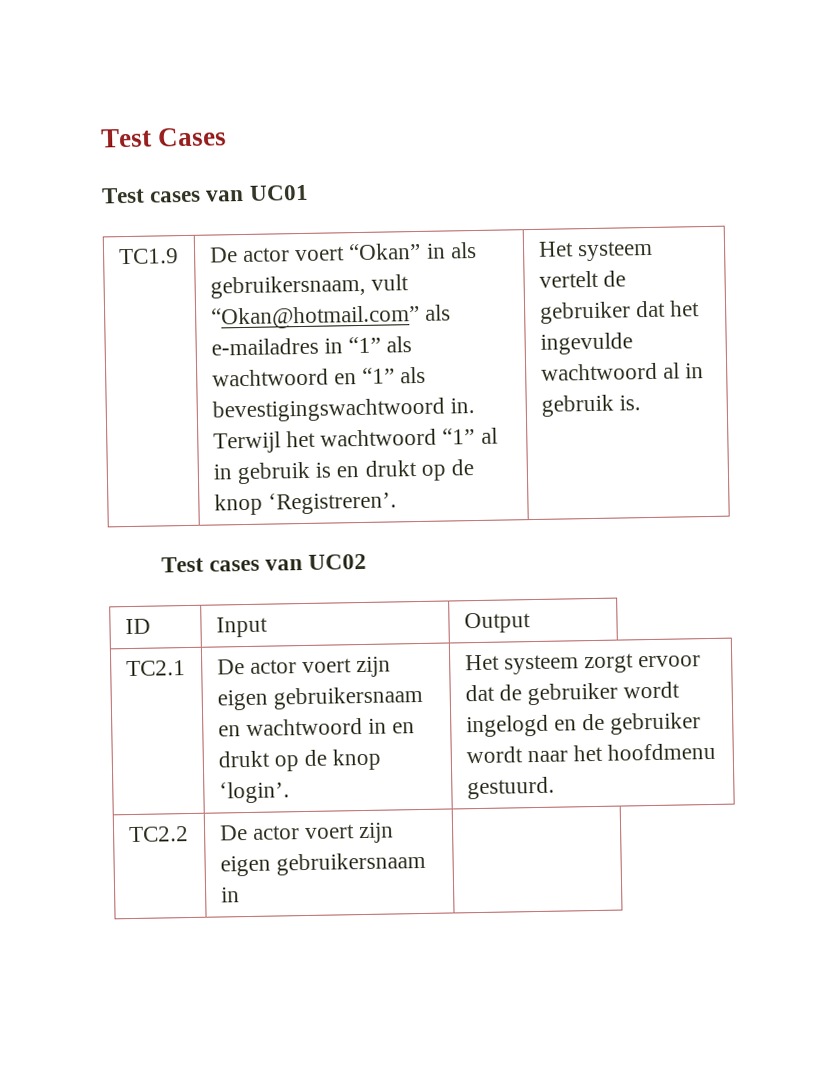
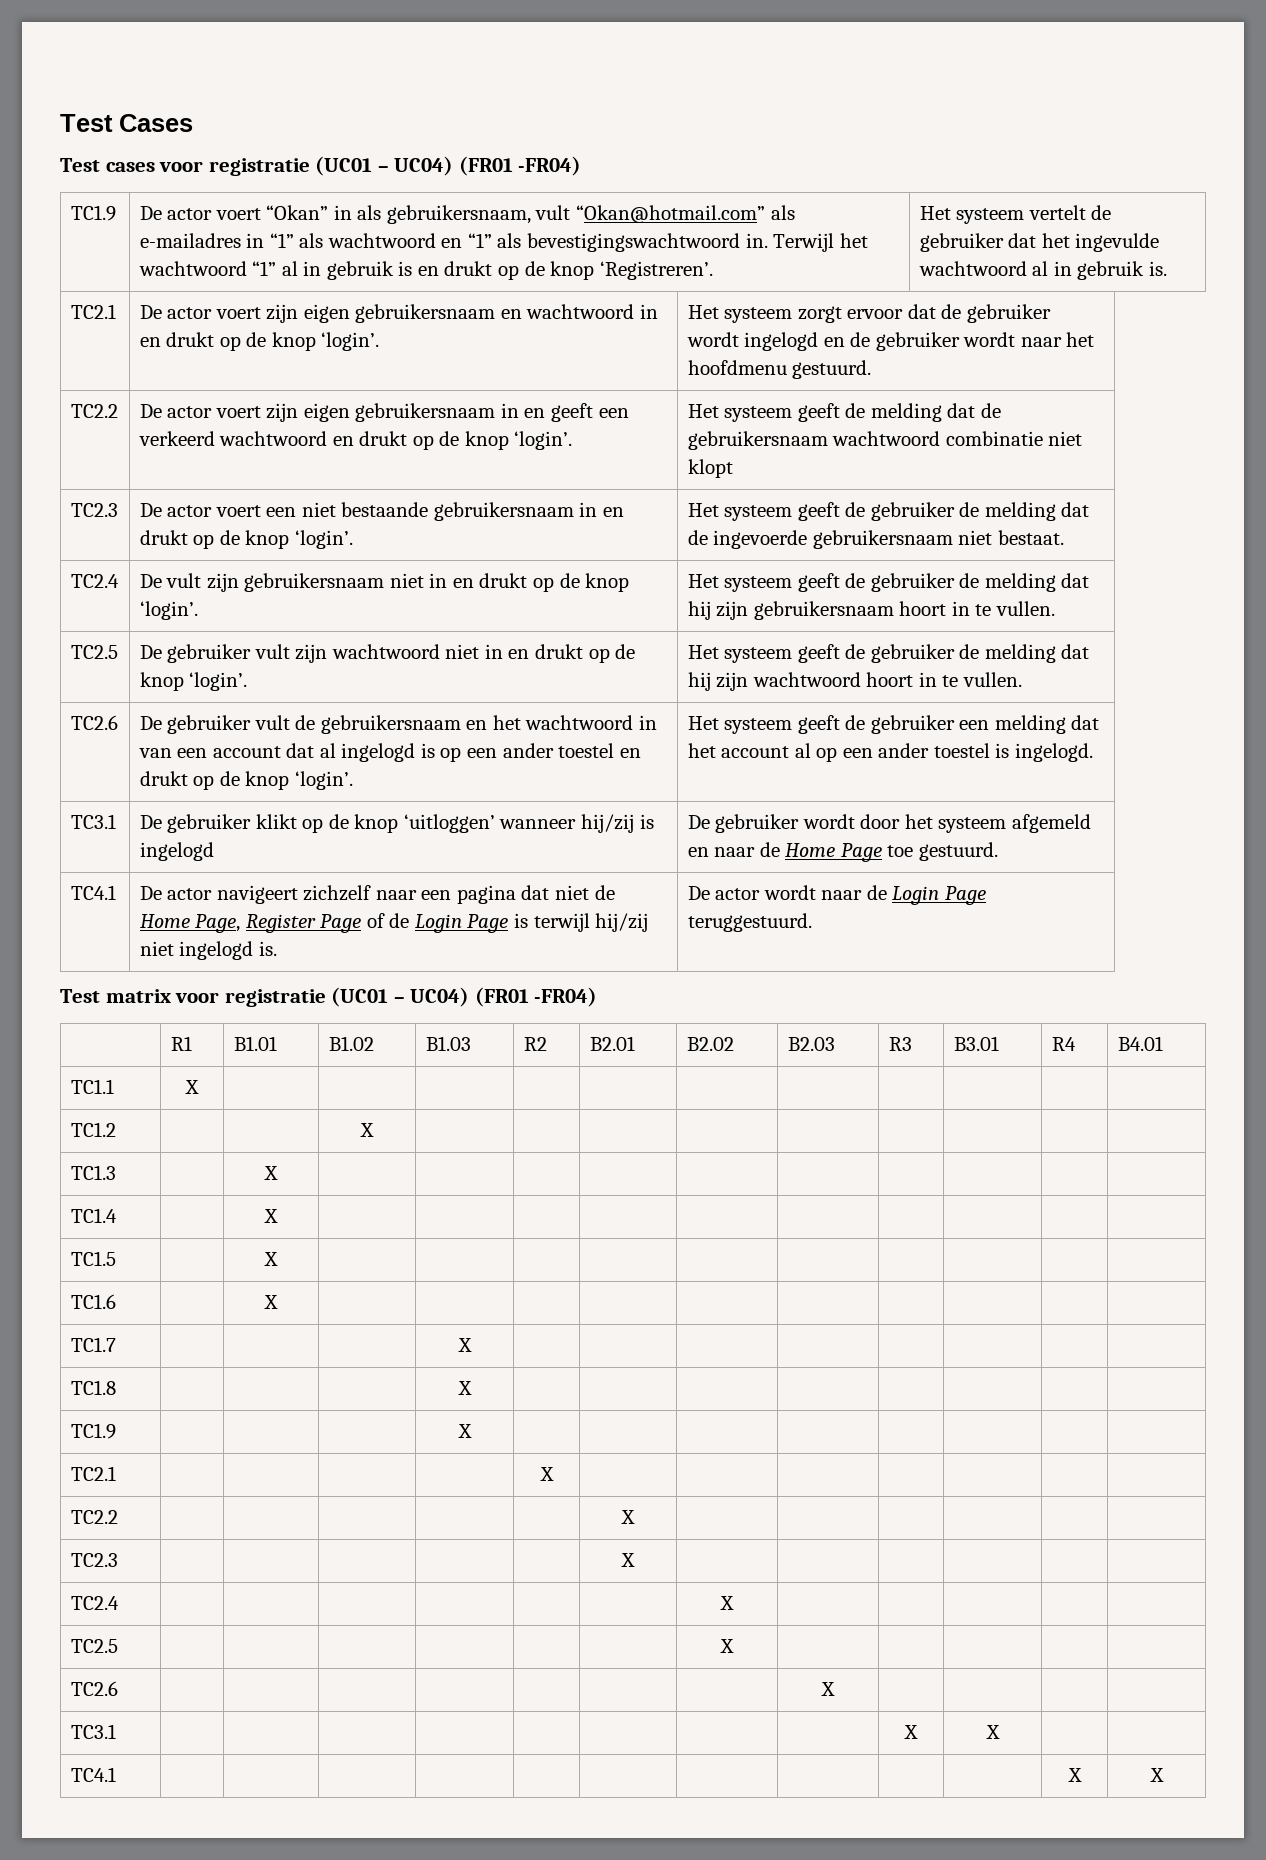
- Test cases van UC01
+ Test cases voor registratie (UC01 – UC04) (FR01 -FR04)
- Test cases van UC02
- ID | Input | Output
- TC2.2 | De actor voert zijn eigen gebruikersnaam in |
+ TC2.2 | De actor voert zijn eigen gebruikersnaam in en geeft een verkeerd wachtwoord en drukt op de knop ‘login’. | Het systeem geeft de melding dat de gebruikersnaam wachtwoord combinatie niet klopt
+ TC2.3 | De actor voert een niet bestaande gebruikersnaam in en drukt op de knop ‘login’. | Het systeem geeft de gebruiker de melding dat de ingevoerde gebruikersnaam niet bestaat.
+ TC2.4 | De vult zijn gebruikersnaam niet in en drukt op de knop ‘login’. | Het systeem geeft de gebruiker de melding dat hij zijn gebruikersnaam hoort in te vullen.
+ TC2.5 | De gebruiker vult zijn wachtwoord niet in en drukt op de knop ‘login’. | Het systeem geeft de gebruiker de melding dat hij zijn wachtwoord hoort in te vullen.
+ TC2.6 | De gebruiker vult de gebruikersnaam en het wachtwoord in van een account dat al ingelogd is op een ander toestel en drukt op de knop ‘login’. | Het systeem geeft de gebruiker een melding dat het account al op een ander toestel is ingelogd.
+ TC3.1 | De gebruiker klikt op de knop ‘uitloggen’ wanneer hij/zij is ingelogd | De gebruiker wordt door het systeem afgemeld en naar de Home Page toe gestuurd.
+ TC4.1 | De actor navigeert zichzelf naar een pagina dat niet de Home Page, Register Page of de Login Page is terwijl hij/zij niet ingelogd is. | De actor wordt naar de Login Page teruggestuurd.
+ Test matrix voor registratie (UC01 – UC04) (FR01 -FR04)
+ | R1 | B1.01 | B1.02 | B1.03 | R2 | B2.01 | B2.02 | B2.03 | R3 | B3.01 | R4 | B4.01
+ TC1.1 | X | | | | | | | | | | |
+ TC1.2 | | | X | | | | | | | | |
+ TC1.3 | | X | | | | | | | | | |
+ TC1.4 | | X | | | | | | | | | |
+ TC1.5 | | X | | | | | | | | | |
+ TC1.6 | | X | | | | | | | | | |
+ TC1.7 | | | | X | | | | | | | |
+ TC1.8 | | | | X | | | | | | | |
+ TC1.9 | | | | X | | | | | | | |
+ TC2.1 | | | | | X | | | | | | |
+ TC2.2 | | | | | | X | | | | | |
+ TC2.3 | | | | | | X | | | | | |
+ TC2.4 | | | | | | | X | | | | |
+ TC2.5 | | | | | | | X | | | | |
+ TC2.6 | | | | | | | | X | | | |
+ TC3.1 | | | | | | | | | X | X | |
+ TC4.1 | | | | | | | | | | | X | X

